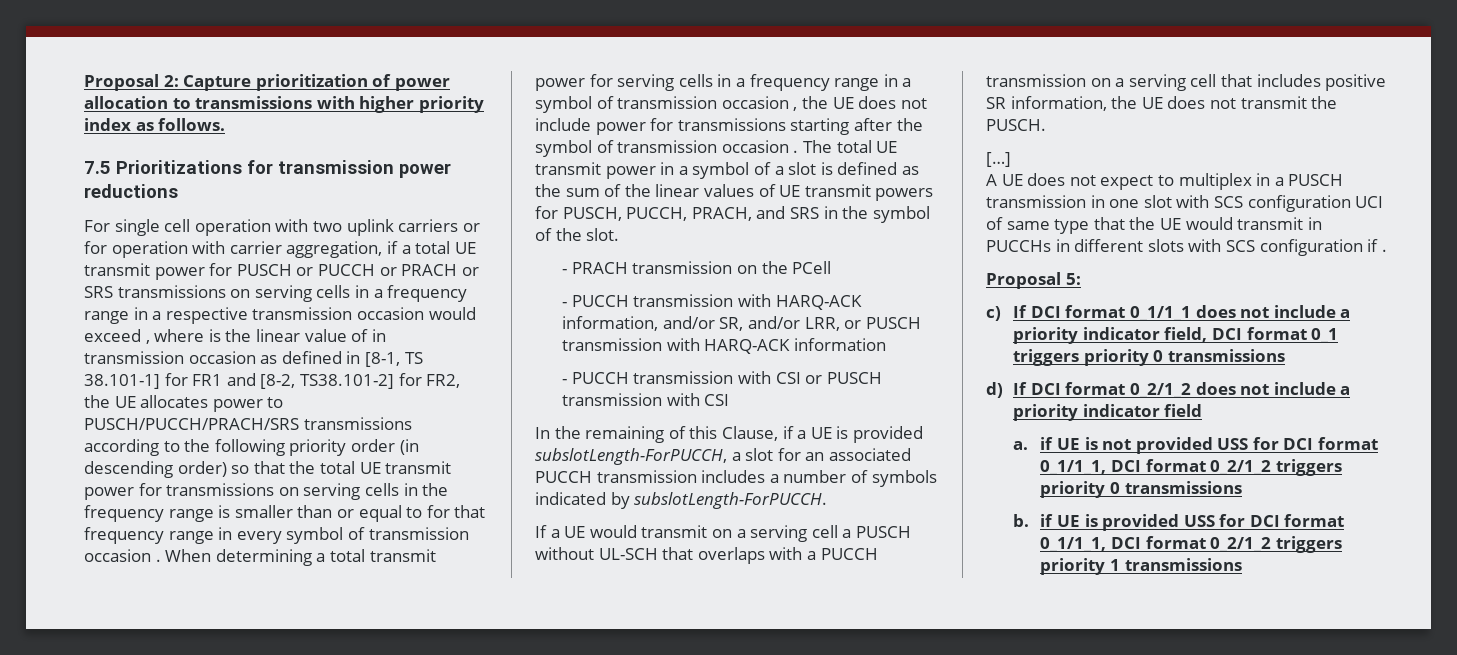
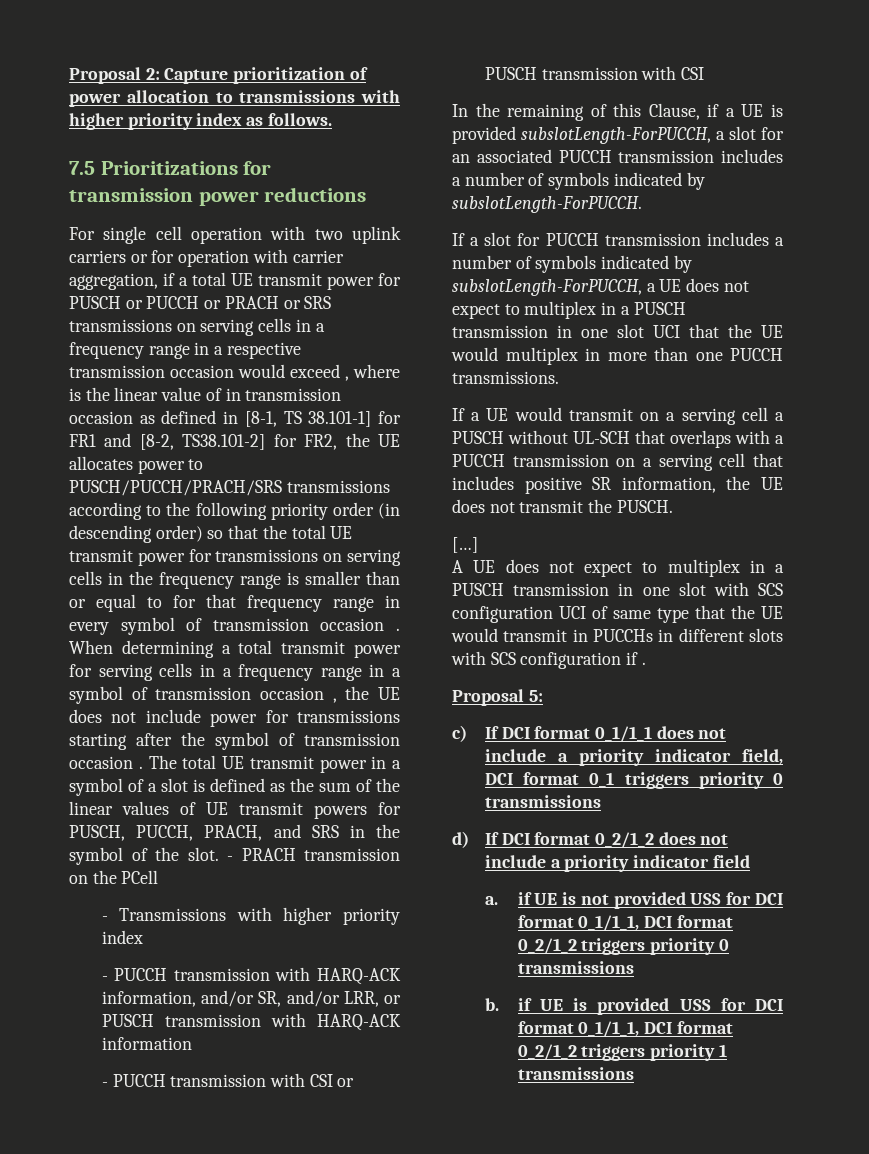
- The total UE transmit power in a symbol of a slot is defined as the sum of the linear values of UE transmit powers for PUSCH, PUCCH, PRACH, and SRS in the symbol of the slot.
- - PRACH transmission on the PCell
+ The total UE transmit power in a symbol of a slot is defined as the sum of the linear values of UE transmit powers for PUSCH, PUCCH, PRACH, and SRS in the symbol of the slot. - PRACH transmission on the PCell
+ - Transmissions with higher priority index
+ If a slot for PUCCH transmission includes a number of symbols indicated by subslotLength-ForPUCCH, a UE does not expect to multiplex in a PUSCH transmission in one slot UCI that the UE would multiplex in more than one PUCCH transmissions.

